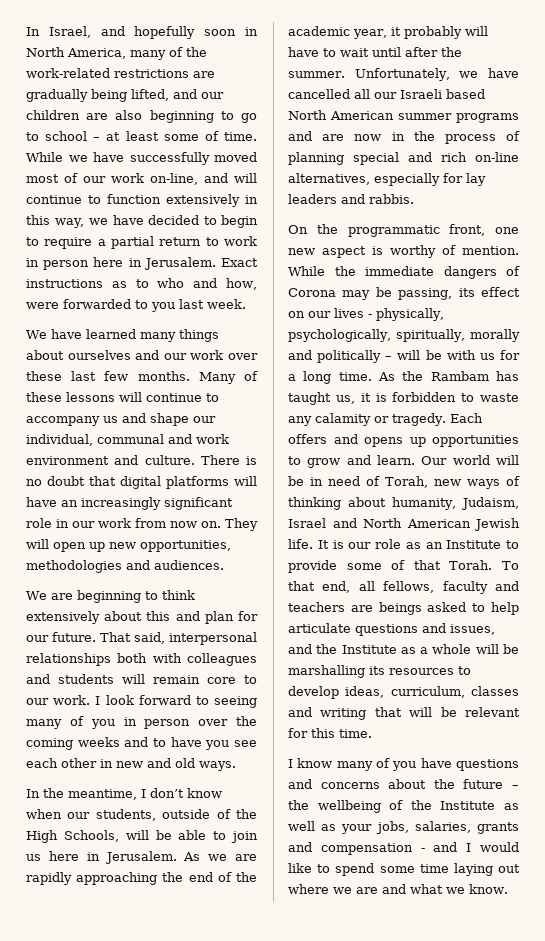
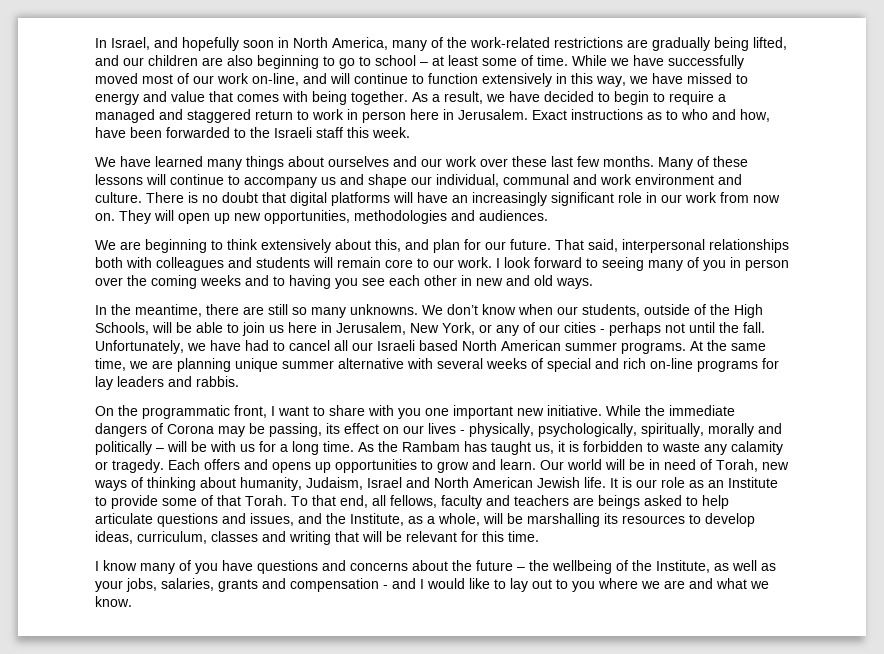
- While we have successfully moved most of our work on-line, and will continue to function extensively in this way, we have decided to begin to require a partial return to work in person here in Jerusalem.
+ While we have successfully moved most of our work on-line, and will continue to function extensively in this way, we have missed to energy and value that comes with being together. As a result, we have decided to begin to require a managed and staggered return to work in person here in Jerusalem.
- Exact instructions as to who and how, were forwarded to you last week.
+ Exact instructions as to who and how, have been forwarded to the Israeli staff this week.
- We are beginning to think extensively about this and plan for our future.
+ We are beginning to think extensively about this, and plan for our future.
- I look forward to seeing many of you in person over the coming weeks and to have you see each other in new and old ways.
+ I look forward to seeing many of you in person over the coming weeks and to having you see each other in new and old ways.
- In the meantime, I don’t know when our students, outside of the High Schools, will be able to join us here in Jerusalem. As we are rapidly approaching the end of the academic year, it probably will have to wait until after the summer. Unfortunately, we have cancelled all our Israeli based North American summer programs and are now in the process of planning special and rich on-line alternatives, especially for lay leaders and rabbis.
+ In the meantime, there are still so many unknowns. We don’t know when our students, outside of the High Schools, will be able to join us here in Jerusalem, New York, or any of our cities - perhaps not until the fall. Unfortunately, we have had to cancel all our Israeli based North American summer programs. At the same time, we are planning unique summer alternative with several weeks of special and rich on-line programs for lay leaders and rabbis.
- On the programmatic front, one new aspect is worthy of mention.
+ On the programmatic front, I want to share with you one important new initiative.
- To that end, all fellows, faculty and teachers are beings asked to help articulate questions and issues, and the Institute as a whole will be marshalling its resources to develop ideas, curriculum, classes and writing that will be relevant for this time.
+ To that end, all fellows, faculty and teachers are beings asked to help articulate questions and issues, and the Institute, as a whole, will be marshalling its resources to develop ideas, curriculum, classes and writing that will be relevant for this time.
- I know many of you have questions and concerns about the future – the wellbeing of the Institute as well as your jobs, salaries, grants and compensation - and I would like to spend some time laying out where we are and what we know.
+ I know many of you have questions and concerns about the future – the wellbeing of the Institute, as well as your jobs, salaries, grants and compensation - and I would like to lay out to you where we are and what we know.

